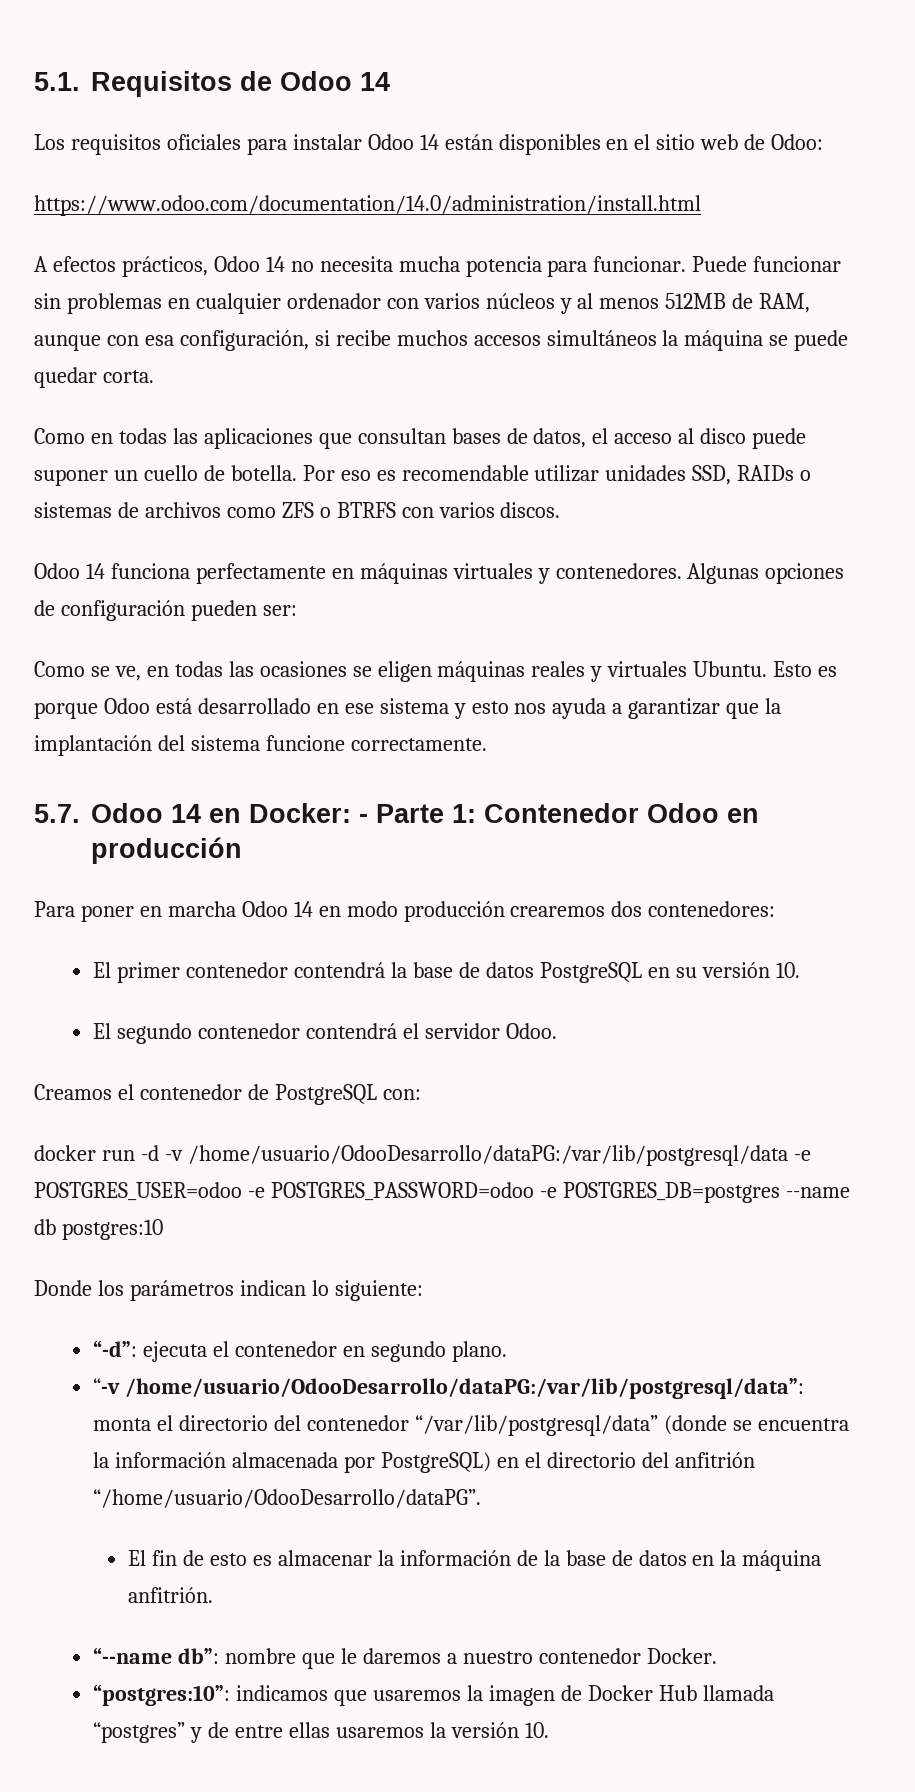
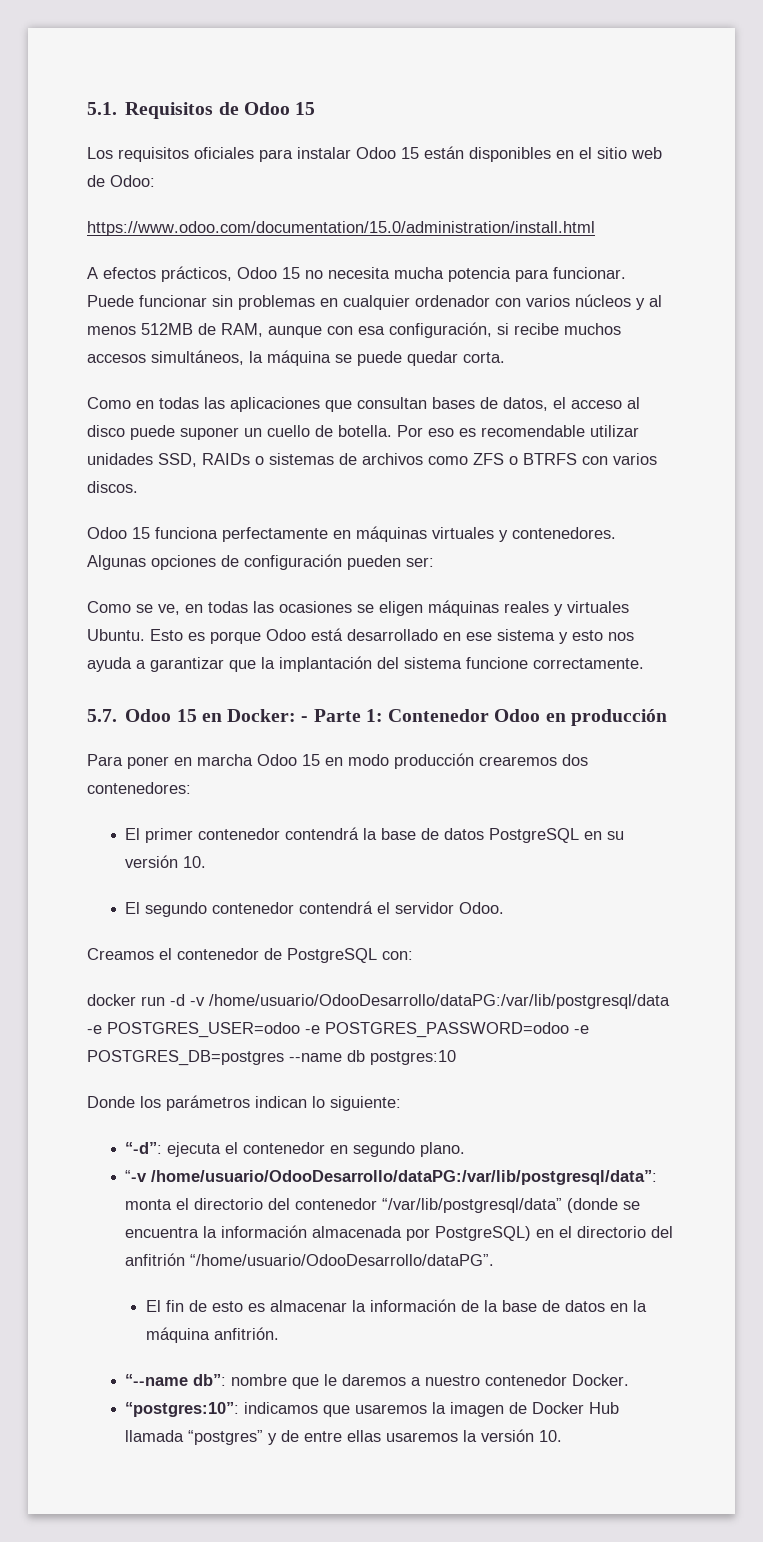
- 5.1. Requisitos de Odoo 14
+ 5.1. Requisitos de Odoo 15
- Los requisitos oficiales para instalar Odoo 14 están disponibles en el sitio web de Odoo:
+ Los requisitos oficiales para instalar Odoo 15 están disponibles en el sitio web de Odoo:
- https://www.odoo.com/documentation/14.0/administration/install.html
+ https://www.odoo.com/documentation/15.0/administration/install.html
- A efectos prácticos, Odoo 14 no necesita mucha potencia para funcionar.
+ A efectos prácticos, Odoo 15 no necesita mucha potencia para funcionar.
- Puede funcionar sin problemas en cualquier ordenador con varios núcleos y al menos 512MB de RAM, aunque con esa configuración, si recibe muchos accesos simultáneos la máquina se puede quedar corta.
+ Puede funcionar sin problemas en cualquier ordenador con varios núcleos y al menos 512MB de RAM, aunque con esa configuración, si recibe muchos accesos simultáneos, la máquina se puede quedar corta.
- Odoo 14 funciona perfectamente en máquinas virtuales y contenedores.
+ Odoo 15 funciona perfectamente en máquinas virtuales y contenedores.
- 5.7. Odoo 14 en Docker: - Parte 1: Contenedor Odoo en producción
+ 5.7. Odoo 15 en Docker: - Parte 1: Contenedor Odoo en producción
- Para poner en marcha Odoo 14 en modo producción crearemos dos contenedores:
+ Para poner en marcha Odoo 15 en modo producción crearemos dos contenedores:

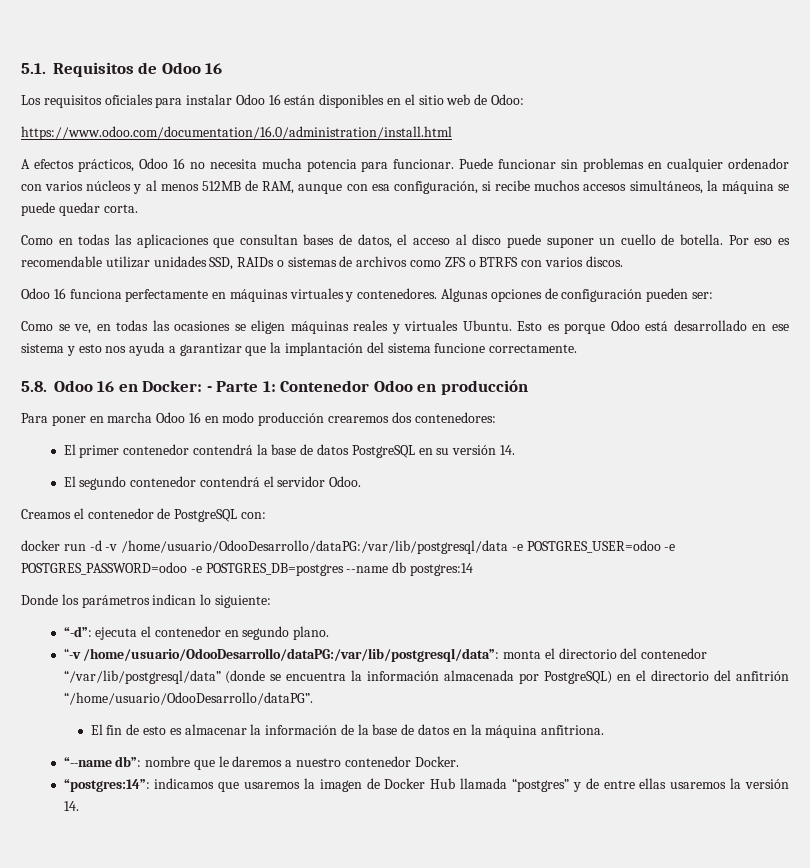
- 5.1. Requisitos de Odoo 15
+ 5.1. Requisitos de Odoo 16
- Los requisitos oficiales para instalar Odoo 15 están disponibles en el sitio web de Odoo:
+ Los requisitos oficiales para instalar Odoo 16 están disponibles en el sitio web de Odoo:
- https://www.odoo.com/documentation/15.0/administration/install.html
+ https://www.odoo.com/documentation/16.0/administration/install.html
- A efectos prácticos, Odoo 15 no necesita mucha potencia para funcionar.
+ A efectos prácticos, Odoo 16 no necesita mucha potencia para funcionar.
- Odoo 15 funciona perfectamente en máquinas virtuales y contenedores.
+ Odoo 16 funciona perfectamente en máquinas virtuales y contenedores.
- 5.7. Odoo 15 en Docker: - Parte 1: Contenedor Odoo en producción
+ 5.8. Odoo 16 en Docker: - Parte 1: Contenedor Odoo en producción
- Para poner en marcha Odoo 15 en modo producción crearemos dos contenedores:
+ Para poner en marcha Odoo 16 en modo producción crearemos dos contenedores:
- El primer contenedor contendrá la base de datos PostgreSQL en su versión 10.
+ El primer contenedor contendrá la base de datos PostgreSQL en su versión 14.
- docker run -d -v /home/usuario/OdooDesarrollo/dataPG:/var/lib/postgresql/data -e POSTGRES_USER=odoo -e POSTGRES_PASSWORD=odoo -e POSTGRES_DB=postgres --name db postgres:10
+ docker run -d -v /home/usuario/OdooDesarrollo/dataPG:/var/lib/postgresql/data -e POSTGRES_USER=odoo -e POSTGRES_PASSWORD=odoo -e POSTGRES_DB=postgres --name db postgres:14
- El fin de esto es almacenar la información de la base de datos en la máquina anfitrión.
+ El fin de esto es almacenar la información de la base de datos en la máquina anfitriona.
- “postgres:10”: indicamos que usaremos la imagen de Docker Hub llamada “postgres” y de entre ellas usaremos la versión 10.
+ “postgres:14”: indicamos que usaremos la imagen de Docker Hub llamada “postgres” y de entre ellas usaremos la versión 14.

